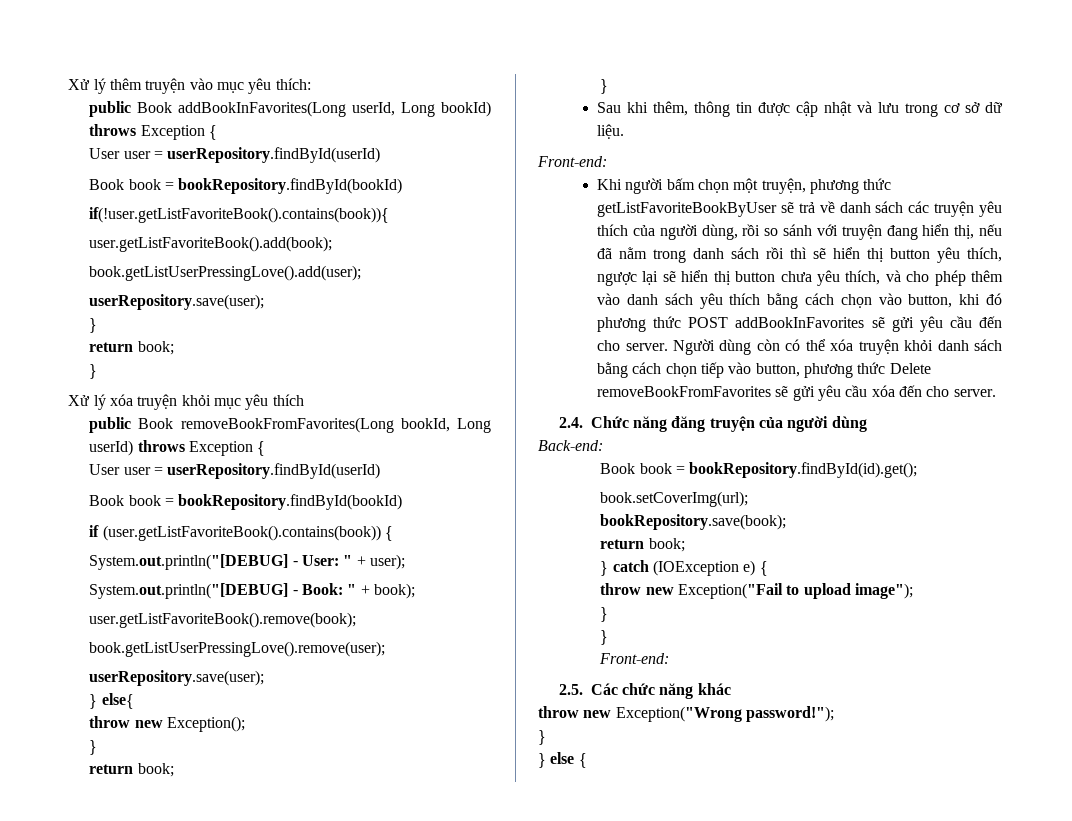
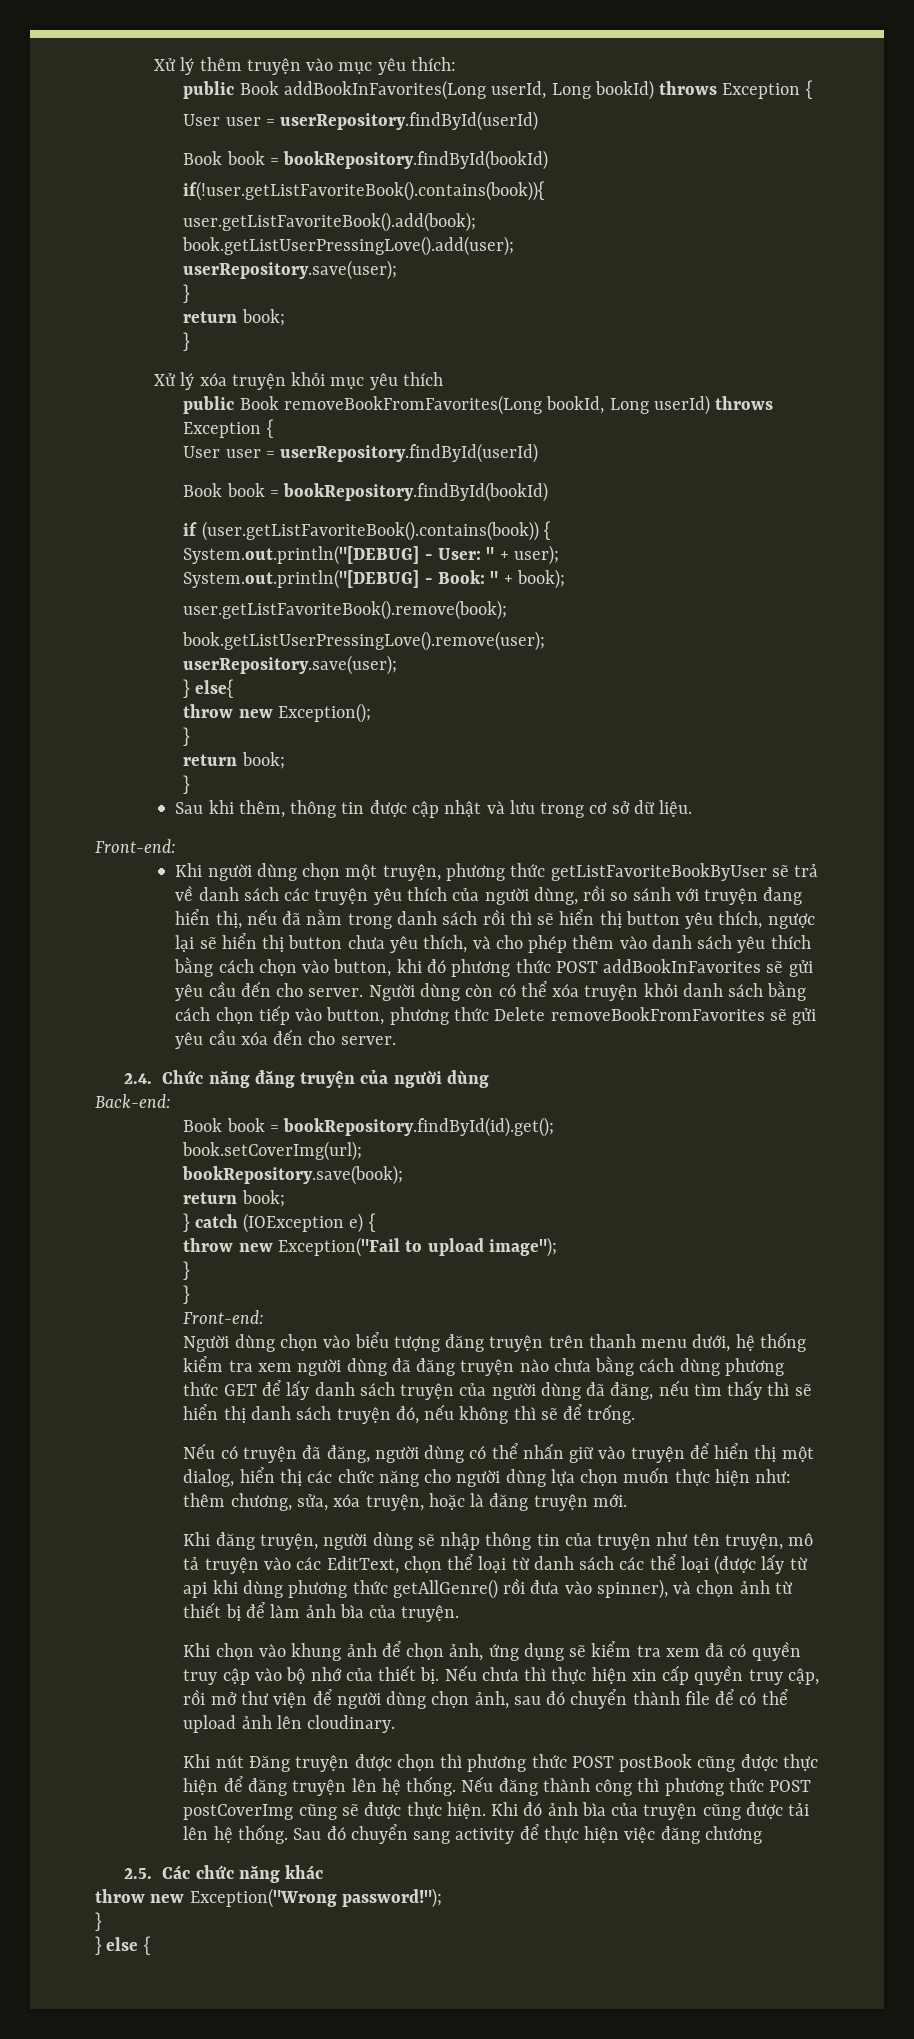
- Khi người bấm chọn một truyện, phương thức getListFavoriteBookByUser sẽ trả về danh sách các truyện yêu thích của người dùng, rồi so sánh với truyện đang hiển thị, nếu đã nằm trong danh sách rồi thì sẽ hiển thị button yêu thích, ngược lại sẽ hiển thị button chưa yêu thích, và cho phép thêm vào danh sách yêu thích bằng cách chọn vào button, khi đó phương thức POST addBookInFavorites sẽ gửi yêu cầu đến cho server.
+ Khi người dùng chọn một truyện, phương thức getListFavoriteBookByUser sẽ trả về danh sách các truyện yêu thích của người dùng, rồi so sánh với truyện đang hiển thị, nếu đã nằm trong danh sách rồi thì sẽ hiển thị button yêu thích, ngược lại sẽ hiển thị button chưa yêu thích, và cho phép thêm vào danh sách yêu thích bằng cách chọn vào button, khi đó phương thức POST addBookInFavorites sẽ gửi yêu cầu đến cho server.
+ Người dùng chọn vào biểu tượng đăng truyện trên thanh menu dưới, hệ thống kiểm tra xem người dùng đã đăng truyện nào chưa bằng cách dùng phương thức GET để lấy danh sách truyện của người dùng đã đăng, nếu tìm thấy thì sẽ hiển thị danh sách truyện đó, nếu không thì sẽ để trống.
+ Nếu có truyện đã đăng, người dùng có thể nhấn giữ vào truyện để hiển thị một dialog, hiển thị các chức năng cho người dùng lựa chọn muốn thực hiện như: thêm chương, sửa, xóa truyện, hoặc là đăng truyện mới.
+ Khi đăng truyện, người dùng sẽ nhập thông tin của truyện như tên truyện, mô tả truyện vào các EditText, chọn thể loại từ danh sách các thể loại (được lấy từ api khi dùng phương thức getAllGenre() rồi đưa vào spinner), và chọn ảnh từ thiết bị để làm ảnh bìa của truyện.
+ Khi chọn vào khung ảnh để chọn ảnh, ứng dụng sẽ kiểm tra xem đã có quyền truy cập vào bộ nhớ của thiết bị. Nếu chưa thì thực hiện xin cấp quyền truy cập, rồi mở thư viện để người dùng chọn ảnh, sau đó chuyển thành file để có thể upload ảnh lên cloudinary.
+ Khi nút Đăng truyện được chọn thì phương thức POST postBook cũng được thực hiện để đăng truyện lên hệ thống. Nếu đăng thành công thì phương thức POST postCoverImg cũng sẽ được thực hiện. Khi đó ảnh bìa của truyện cũng được tải lên hệ thống. Sau đó chuyển sang activity để thực hiện việc đăng chương

